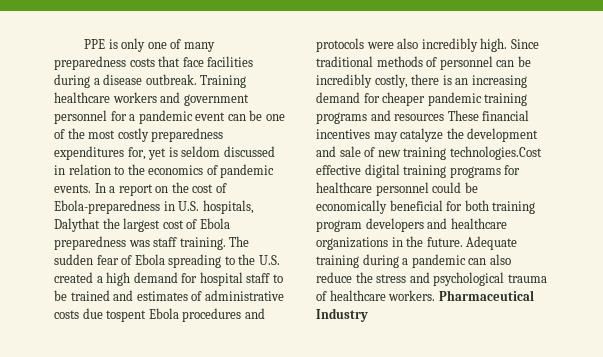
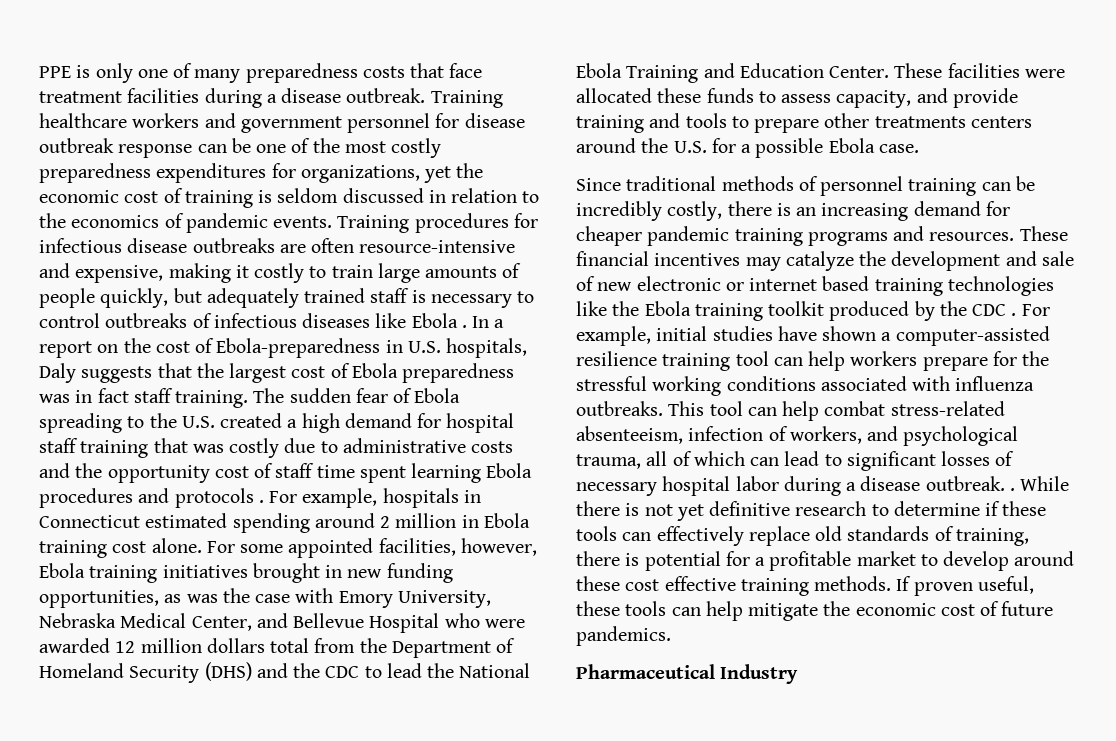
- PPE is only one of many preparedness costs that face facilities during a disease outbreak.
+ PPE is only one of many preparedness costs that face treatment facilities during a disease outbreak.
- Training healthcare workers and government personnel for a pandemic event can be one of the most costly preparedness expenditures for, yet is seldom discussed in relation to the economics of pandemic events.
+ Training healthcare workers and government personnel for disease outbreak response can be one of the most costly preparedness expenditures for organizations, yet the economic cost of training is seldom discussed in relation to the economics of pandemic events.
+ Training procedures for infectious disease outbreaks are often resource-intensive and expensive, making it costly to train large amounts of people quickly, but adequately trained staff is necessary to control outbreaks of infectious diseases like Ebola .
- In a report on the cost of Ebola-preparedness in U.S. hospitals, Dalythat the largest cost of Ebola preparedness was staff training.
+ In a report on the cost of Ebola-preparedness in U.S. hospitals, Daly suggests that the largest cost of Ebola preparedness was in fact staff training.
- The sudden fear of Ebola spreading to the U.S. created a high demand for hospital staff to be trained and estimates of administrative costs due tospent Ebola procedures and protocols were also incredibly high. Since traditional methods of personnel can be incredibly costly, there is an increasing demand for cheaper pandemic training programs and resources These financial incentives may catalyze the development and sale of new training technologies.Cost effective digital training programs for healthcare personnel could be economically beneficial for both training program developers and healthcare organizations in the future. Adequate training during a pandemic can also reduce the stress and psychological trauma of healthcare workers. Pharmaceutical Industry
+ The sudden fear of Ebola spreading to the U.S. created a high demand for hospital staff training that was costly due to administrative costs and the opportunity cost of staff time spent learning Ebola procedures and protocols . For example, hospitals in Connecticut estimated spending around 2 million in Ebola training cost alone. For some appointed facilities, however, Ebola training initiatives brought in new funding opportunities, as was the case with Emory University, Nebraska Medical Center, and Bellevue Hospital who were awarded 12 million dollars total from the Department of Homeland Security (DHS) and the CDC to lead the National Ebola Training and Education Center. These facilities were allocated these funds to assess capacity, and provide training and tools to prepare other treatments centers around the U.S. for a possible Ebola case.
+ Since traditional methods of personnel training can be incredibly costly, there is an increasing demand for cheaper pandemic training programs and resources. These financial incentives may catalyze the development and sale of new electronic or internet based training technologies like the Ebola training toolkit produced by the CDC . For example, initial studies have shown a computer-assisted resilience training tool can help workers prepare for the stressful working conditions associated with influenza outbreaks. This tool can help combat stress-related absenteeism, infection of workers, and psychological trauma, all of which can lead to significant losses of necessary hospital labor during a disease outbreak. . While there is not yet definitive research to determine if these tools can effectively replace old standards of training, there is potential for a profitable market to develop around these cost effective training methods. If proven useful, these tools can help mitigate the economic cost of future pandemics.
+ Pharmaceutical Industry

